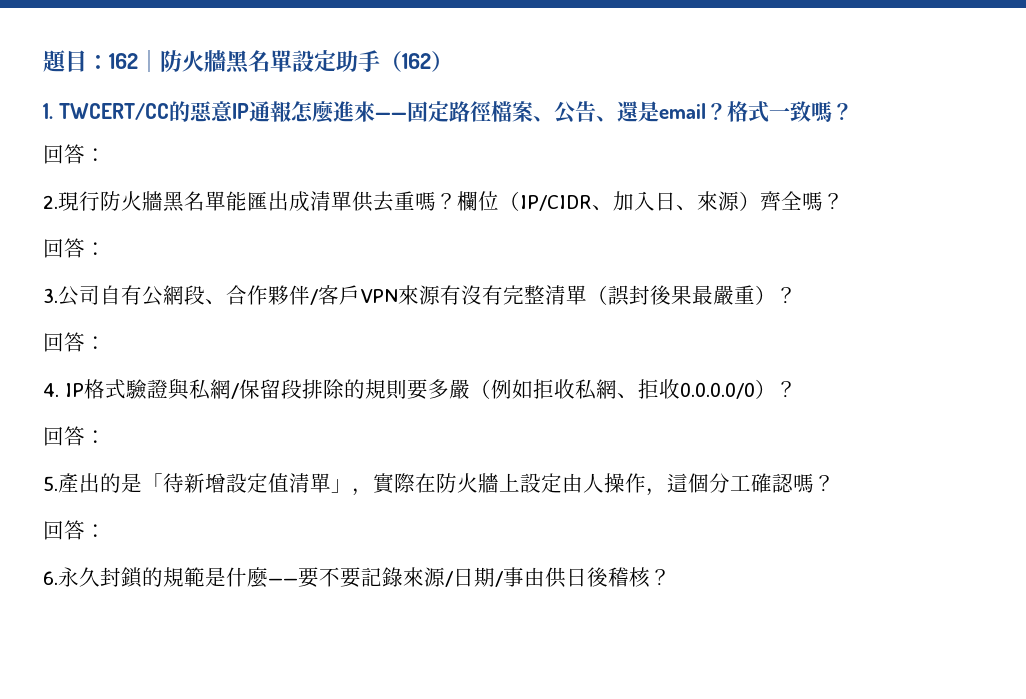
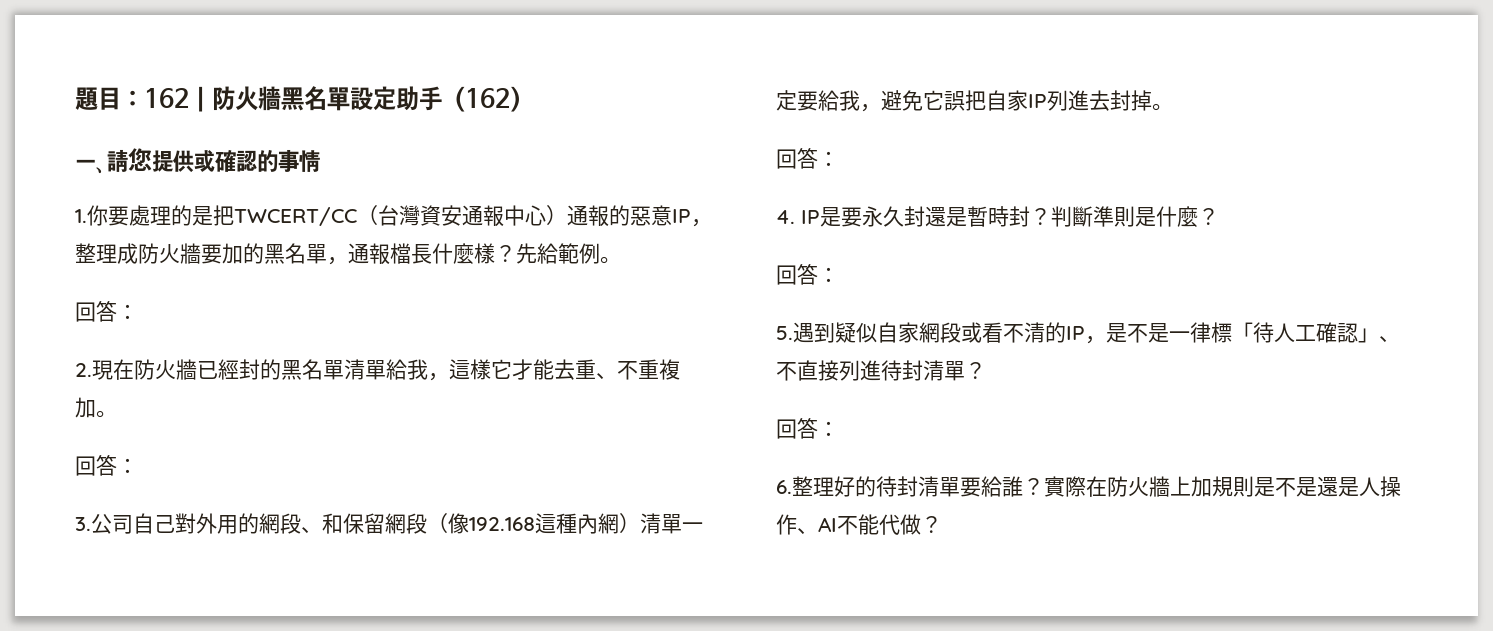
- 1. TWCERT/CC的惡意IP通報怎麼進來——固定路徑檔案、公告、還是email？格式一致嗎？
+ 一、請您提供或確認的事情
+ 1.你要處理的是把TWCERT/CC（台灣資安通報中心）通報的惡意IP，整理成防火牆要加的黑名單，通報檔長什麼樣？先給範例。
  回答：
- 2.現行防火牆黑名單能匯出成清單供去重嗎？欄位（IP/CIDR、加入日、來源）齊全嗎？
+ 2.現在防火牆已經封的黑名單清單給我，這樣它才能去重、不重複加。
  回答：
- 3.公司自有公網段、合作夥伴/客戶VPN來源有沒有完整清單（誤封後果最嚴重）？
+ 3.公司自己對外用的網段、和保留網段（像192.168這種內網）清單一定要給我，避免它誤把自家IP列進去封掉。
  回答：
- 4. IP格式驗證與私網/保留段排除的規則要多嚴（例如拒收私網、拒收0.0.0.0/0）？
+ 4. IP是要永久封還是暫時封？判斷準則是什麼？
  回答：
- 5.產出的是「待新增設定值清單」，實際在防火牆上設定由人操作，這個分工確認嗎？
+ 5.遇到疑似自家網段或看不清的IP，是不是一律標「待人工確認」、不直接列進待封清單？
  回答：
- 6.永久封鎖的規範是什麼——要不要記錄來源/日期/事由供日後稽核？
+ 6.整理好的待封清單要給誰？實際在防火牆上加規則是不是還是人操作、AI不能代做？

